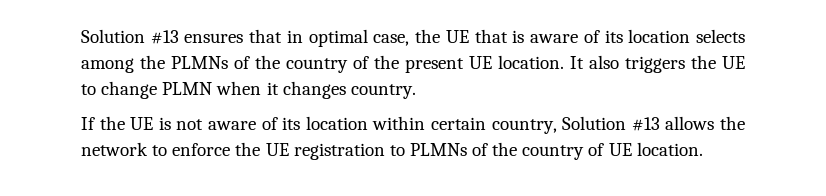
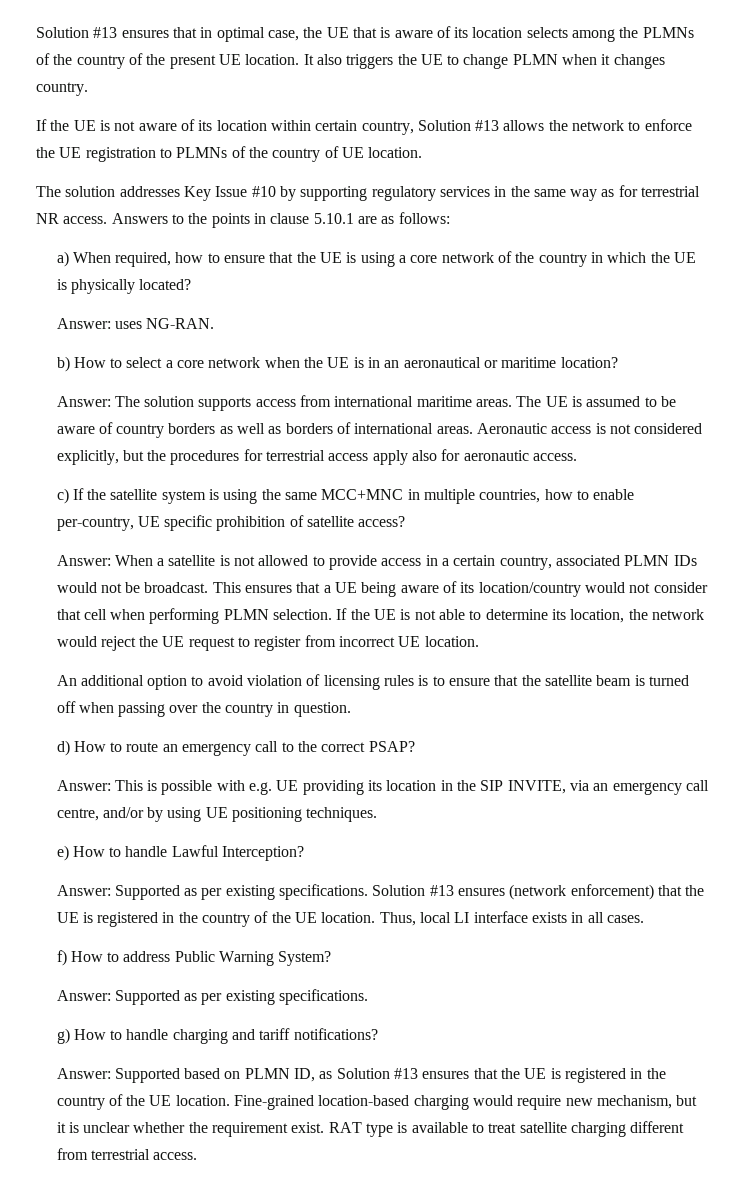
+ The solution addresses Key Issue #10 by supporting regulatory services in the same way as for terrestrial NR access. Answers to the points in clause 5.10.1 are as follows:
+ a) When required, how to ensure that the UE is using a core network of the country in which the UE is physically located?
+ Answer: uses NG-RAN.
+ b) How to select a core network when the UE is in an aeronautical or maritime location?
+ Answer: The solution supports access from international maritime areas. The UE is assumed to be aware of country borders as well as borders of international areas. Aeronautic access is not considered explicitly, but the procedures for terrestrial access apply also for aeronautic access.
+ c) If the satellite system is using the same MCC+MNC in multiple countries, how to enable per-country, UE specific prohibition of satellite access?
+ Answer: When a satellite is not allowed to provide access in a certain country, associated PLMN IDs would not be broadcast. This ensures that a UE being aware of its location/country would not consider that cell when performing PLMN selection. If the UE is not able to determine its location, the network would reject the UE request to register from incorrect UE location.
+ An additional option to avoid violation of licensing rules is to ensure that the satellite beam is turned off when passing over the country in question.
+ d) How to route an emergency call to the correct PSAP?
+ Answer: This is possible with e.g. UE providing its location in the SIP INVITE, via an emergency call centre, and/or by using UE positioning techniques.
+ e) How to handle Lawful Interception?
+ Answer: Supported as per existing specifications. Solution #13 ensures (network enforcement) that the UE is registered in the country of the UE location. Thus, local LI interface exists in all cases.
+ f) How to address Public Warning System?
+ Answer: Supported as per existing specifications.
+ g) How to handle charging and tariff notifications?
+ Answer: Supported based on PLMN ID, as Solution #13 ensures that the UE is registered in the country of the UE location. Fine-grained location-based charging would require new mechanism, but it is unclear whether the requirement exist. RAT type is available to treat satellite charging different from terrestrial access.

